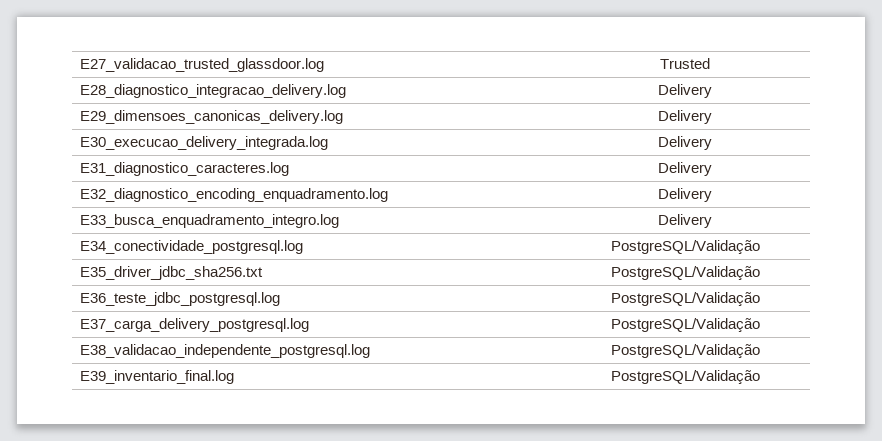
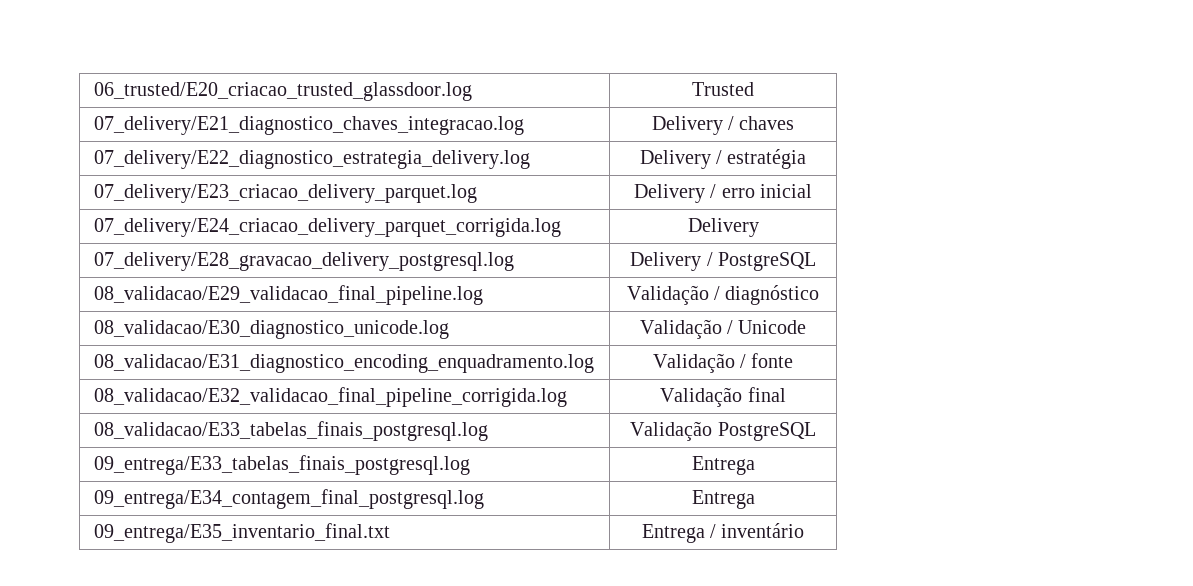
- E27_validacao_trusted_glassdoor.log | Trusted
+ 06_trusted/E20_criacao_trusted_glassdoor.log | Trusted
- E28_diagnostico_integracao_delivery.log | Delivery
- E29_dimensoes_canonicas_delivery.log | Delivery
- E30_execucao_delivery_integrada.log | Delivery
- E31_diagnostico_caracteres.log | Delivery
- E32_diagnostico_encoding_enquadramento.log | Delivery
- E33_busca_enquadramento_integro.log | Delivery
- E34_conectividade_postgresql.log | PostgreSQL/Validação
- E35_driver_jdbc_sha256.txt | PostgreSQL/Validação
- E36_teste_jdbc_postgresql.log | PostgreSQL/Validação
- E37_carga_delivery_postgresql.log | PostgreSQL/Validação
- E38_validacao_independente_postgresql.log | PostgreSQL/Validação
- E39_inventario_final.log | PostgreSQL/Validação
+ 07_delivery/E21_diagnostico_chaves_integracao.log | Delivery / chaves
+ 07_delivery/E22_diagnostico_estrategia_delivery.log | Delivery / estratégia
+ 07_delivery/E23_criacao_delivery_parquet.log | Delivery / erro inicial
+ 07_delivery/E24_criacao_delivery_parquet_corrigida.log | Delivery
+ 07_delivery/E28_gravacao_delivery_postgresql.log | Delivery / PostgreSQL
+ 08_validacao/E29_validacao_final_pipeline.log | Validação / diagnóstico
+ 08_validacao/E30_diagnostico_unicode.log | Validação / Unicode
+ 08_validacao/E31_diagnostico_encoding_enquadramento.log | Validação / fonte
+ 08_validacao/E32_validacao_final_pipeline_corrigida.log | Validação final
+ 08_validacao/E33_tabelas_finais_postgresql.log | Validação PostgreSQL
+ 09_entrega/E33_tabelas_finais_postgresql.log | Entrega
+ 09_entrega/E34_contagem_final_postgresql.log | Entrega
+ 09_entrega/E35_inventario_final.txt | Entrega / inventário

